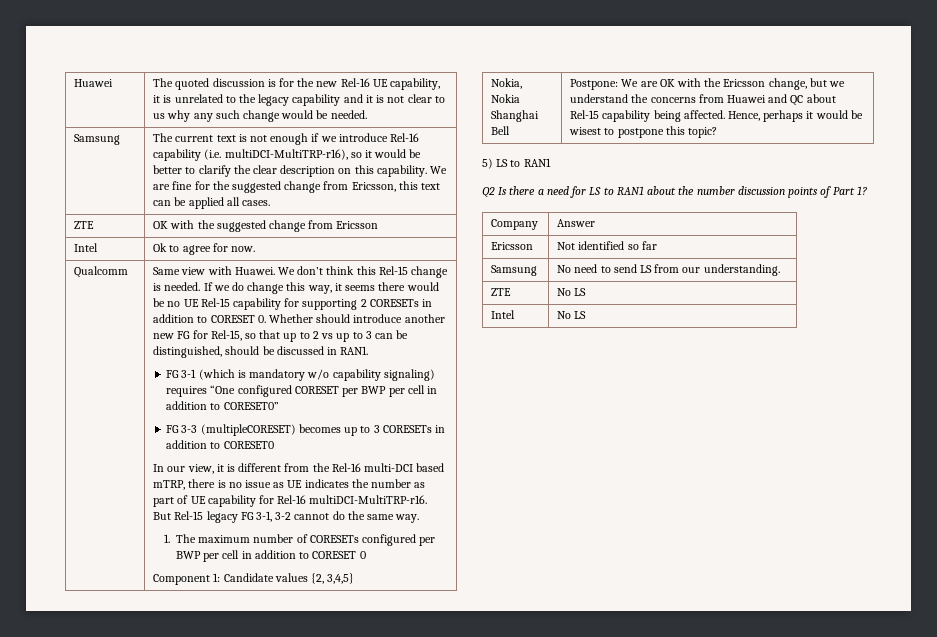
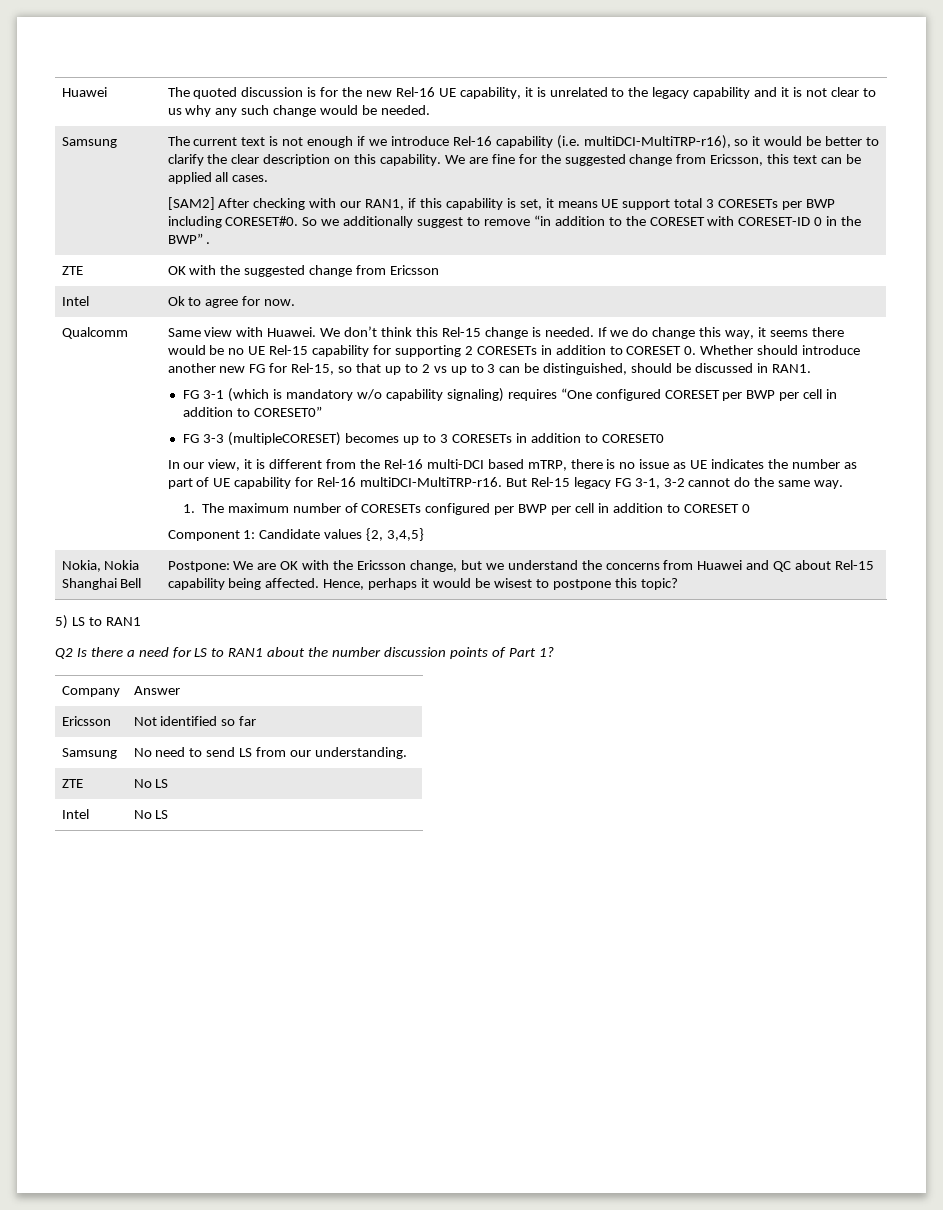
+ [SAM2] After checking with our RAN1, if this capability is set, it means UE support total 3 CORESETs per BWP including CORESET#0. So we additionally suggest to remove “in addition to the CORESET with CORESET-ID 0 in the BWP” .

